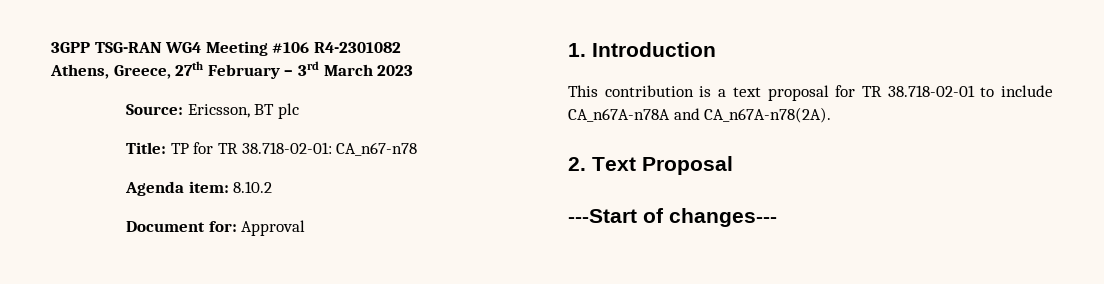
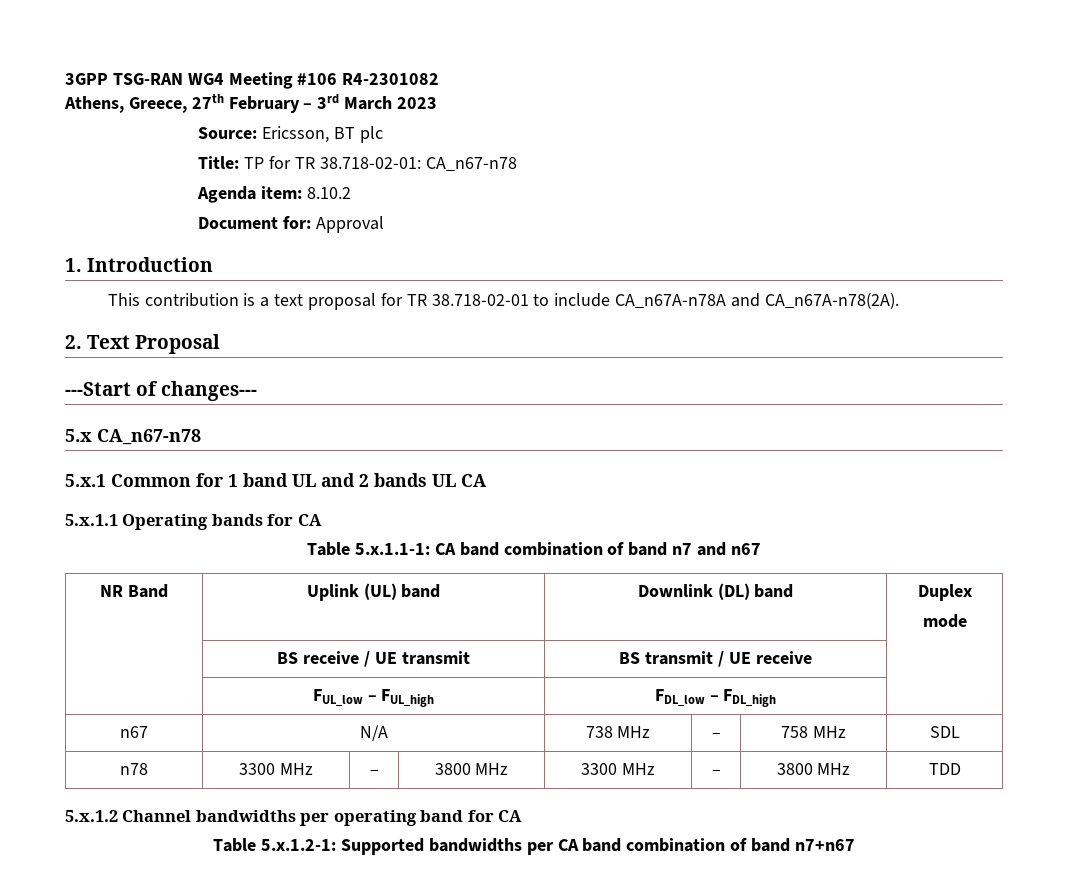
+ 5.x CA_n67-n78
+ 5.x.1 Common for 1 band UL and 2 bands UL CA
+ 5.x.1.1 Operating bands for CA
+ Table 5.x.1.1-1: CA band combination of band n7 and n67
+ NR Band | Uplink (UL) band | Downlink (DL) band | Duplex
+ mode
+ | BS receive / UE transmit | BS transmit / UE receive |
+ | FUL_low – FUL_high | FDL_low – FDL_high |
+ n67 | N/A | 738 MHz | – | 758 MHz | SDL
+ n78 | 3300 MHz | – | 3800 MHz | 3300 MHz | – | 3800 MHz | TDD
+ 5.x.1.2 Channel bandwidths per operating band for CA
+ Table 5.x.1.2-1: Supported bandwidths per CA band combination of band n7+n67

